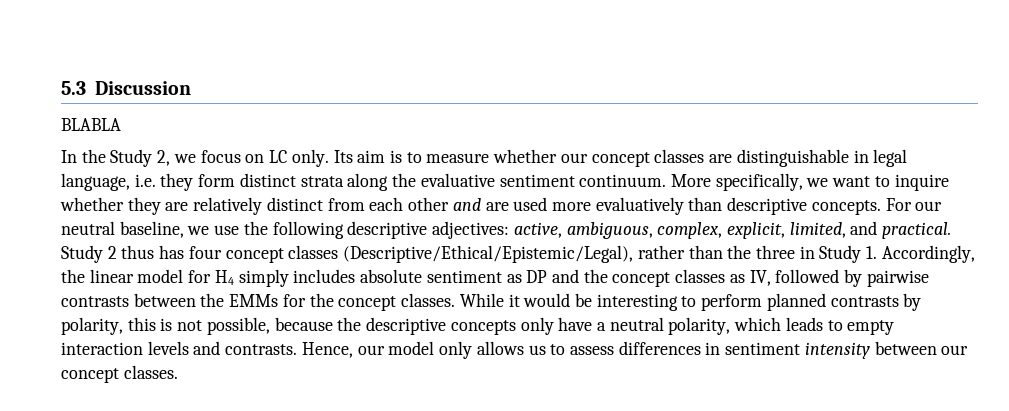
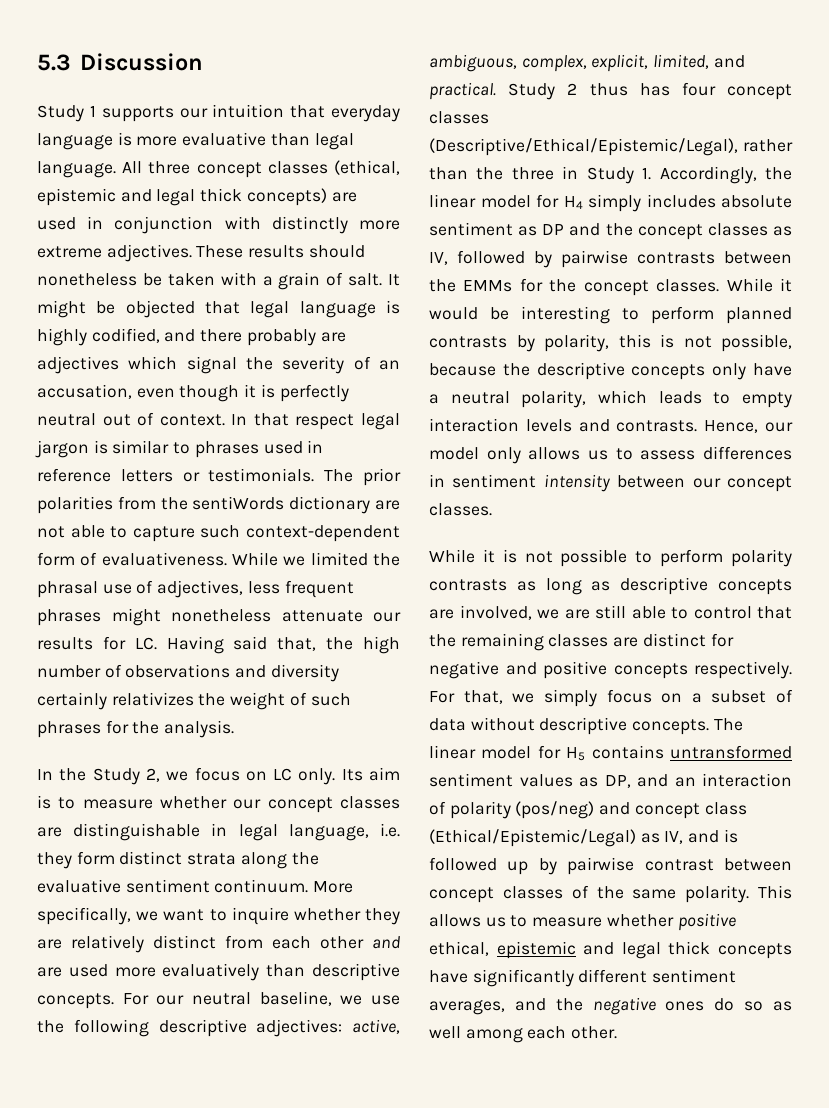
- BLABLA
+ Study 1 supports our intuition that everyday language is more evaluative than legal language. All three concept classes (ethical, epistemic and legal thick concepts) are used in conjunction with distinctly more extreme adjectives. These results should nonetheless be taken with a grain of salt. It might be objected that legal language is highly codified, and there probably are adjectives which signal the severity of an accusation, even though it is perfectly neutral out of context. In that respect legal jargon is similar to phrases used in reference letters or testimonials. The prior polarities from the sentiWords dictionary are not able to capture such context-dependent form of evaluativeness. While we limited the phrasal use of adjectives, less frequent phrases might nonetheless attenuate our results for LC. Having said that, the high number of observations and diversity certainly relativizes the weight of such phrases for the analysis.
+ While it is not possible to perform polarity contrasts as long as descriptive concepts are involved, we are still able to control that the remaining classes are distinct for negative and positive concepts respectively. For that, we simply focus on a subset of data without descriptive concepts. The linear model for H5 contains untransformed sentiment values as DP, and an interaction of polarity (pos/neg) and concept class (Ethical/Epistemic/Legal) as IV, and is followed up by pairwise contrast between concept classes of the same polarity. This allows us to measure whether positive ethical, epistemic and legal thick concepts have significantly different sentiment averages, and the negative ones do so as well among each other.

